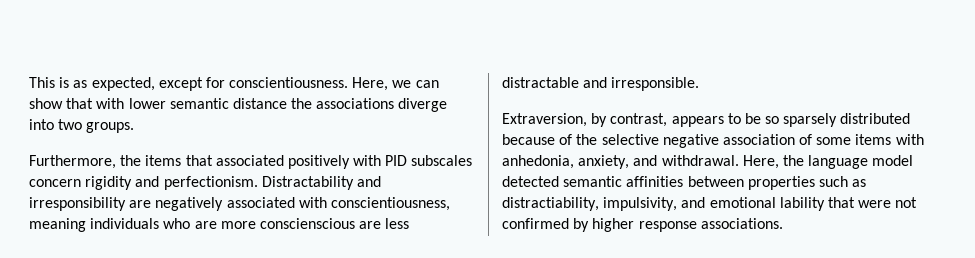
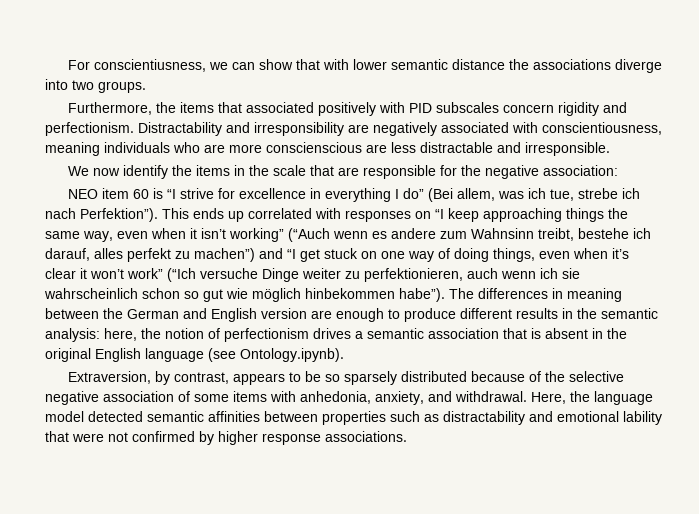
- This is as expected, except for conscientiousness. Here, we can show that with lower semantic distance the associations diverge into two groups.
+ For conscientiusness, we can show that with lower semantic distance the associations diverge into two groups.
+ We now identify the items in the scale that are responsible for the negative association:
+ NEO item 60 is “I strive for excellence in everything I do” (Bei allem, was ich tue, strebe ich nach Perfektion”). This ends up correlated with responses on “I keep approaching things the same way, even when it isn’t working” (“Auch wenn es andere zum Wahnsinn treibt, bestehe ich darauf, alles perfekt zu machen”) and “I get stuck on one way of doing things, even when it’s clear it won’t work” (“Ich versuche Dinge weiter zu perfektionieren, auch wenn ich sie wahrscheinlich schon so gut wie möglich hinbekommen habe”). The differences in meaning between the German and English version are enough to produce different results in the semantic analysis: here, the notion of perfectionism drives a semantic association that is absent in the original English language (see Ontology.ipynb).
- Here, the language model detected semantic affinities between properties such as distractiability, impulsivity, and emotional lability that were not confirmed by higher response associations.
+ Here, the language model detected semantic affinities between properties such as distractability and emotional lability that were not confirmed by higher response associations.

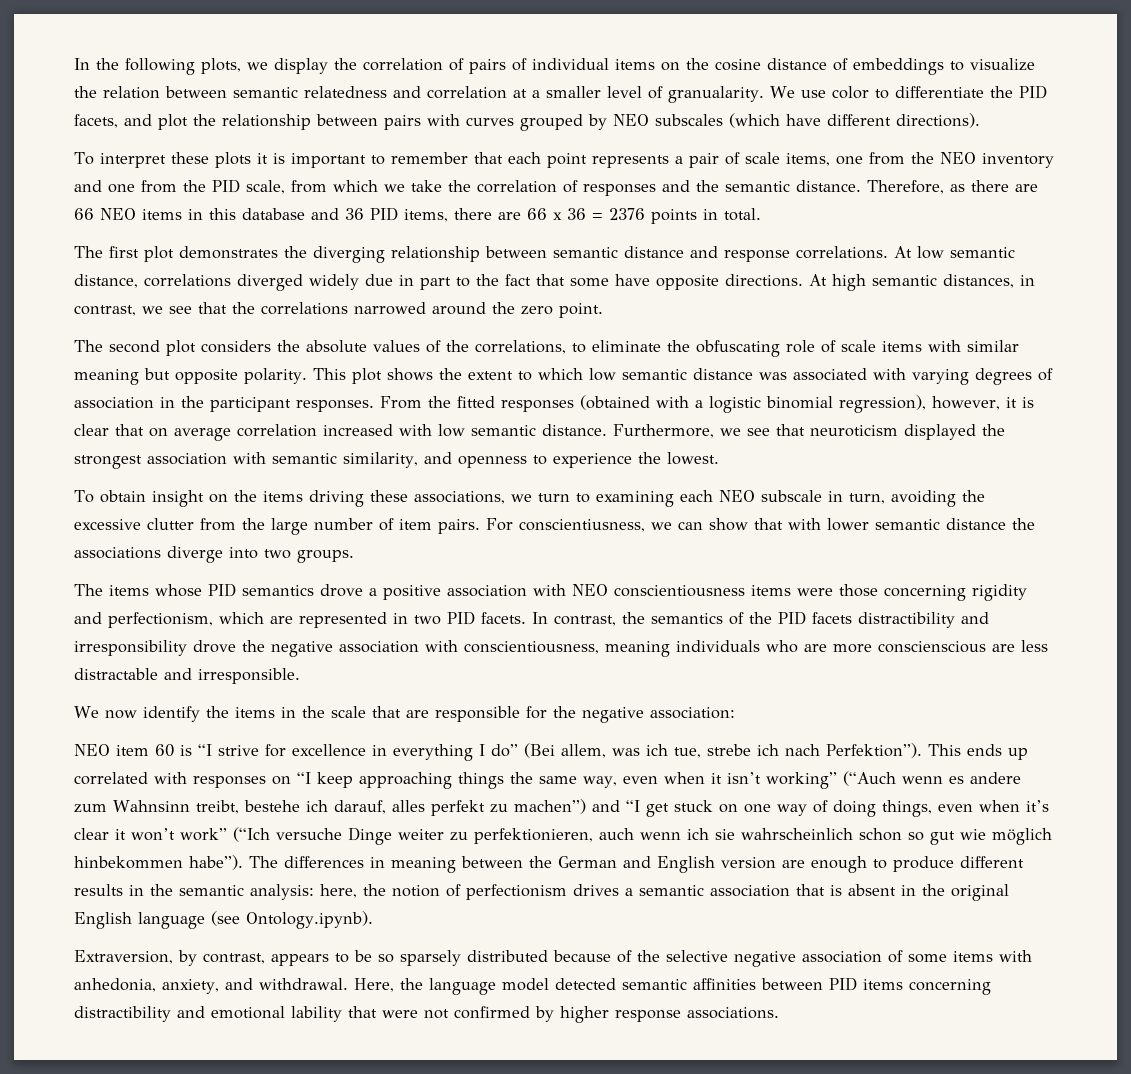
+ In the following plots, we display the correlation of pairs of individual items on the cosine distance of embeddings to visualize the relation between semantic relatedness and correlation at a smaller level of granualarity. We use color to differentiate the PID facets, and plot the relationship between pairs with curves grouped by NEO subscales (which have different directions).
+ To interpret these plots it is important to remember that each point represents a pair of scale items, one from the NEO inventory and one from the PID scale, from which we take the correlation of responses and the semantic distance. Therefore, as there are 66 NEO items in this database and 36 PID items, there are 66 x 36 = 2376 points in total.
+ The first plot demonstrates the diverging relationship between semantic distance and response correlations. At low semantic distance, correlations diverged widely due in part to the fact that some have opposite directions. At high semantic distances, in contrast, we see that the correlations narrowed around the zero point.
+ The second plot considers the absolute values of the correlations, to eliminate the obfuscating role of scale items with similar meaning but opposite polarity. This plot shows the extent to which low semantic distance was associated with varying degrees of association in the participant responses. From the fitted responses (obtained with a logistic binomial regression), however, it is clear that on average correlation increased with low semantic distance. Furthermore, we see that neuroticism displayed the strongest association with semantic similarity, and openness to experience the lowest.
+ To obtain insight on the items driving these associations, we turn to examining each NEO subscale in turn, avoiding the excessive clutter from the large number of item pairs.
- Furthermore, the items that associated positively with PID subscales concern rigidity and perfectionism. Distractability and irresponsibility are negatively associated with conscientiousness, meaning individuals who are more conscienscious are less distractable and irresponsible.
+ The items whose PID semantics drove a positive association with NEO conscientiousness items were those concerning rigidity and perfectionism, which are represented in two PID facets. In contrast, the semantics of the PID facets distractibility and irresponsibility drove the negative association with conscientiousness, meaning individuals who are more conscienscious are less distractable and irresponsible.
- Here, the language model detected semantic affinities between properties such as distractability and emotional lability that were not confirmed by higher response associations.
+ Here, the language model detected semantic affinities between PID items concerning distractibility and emotional lability that were not confirmed by higher response associations.

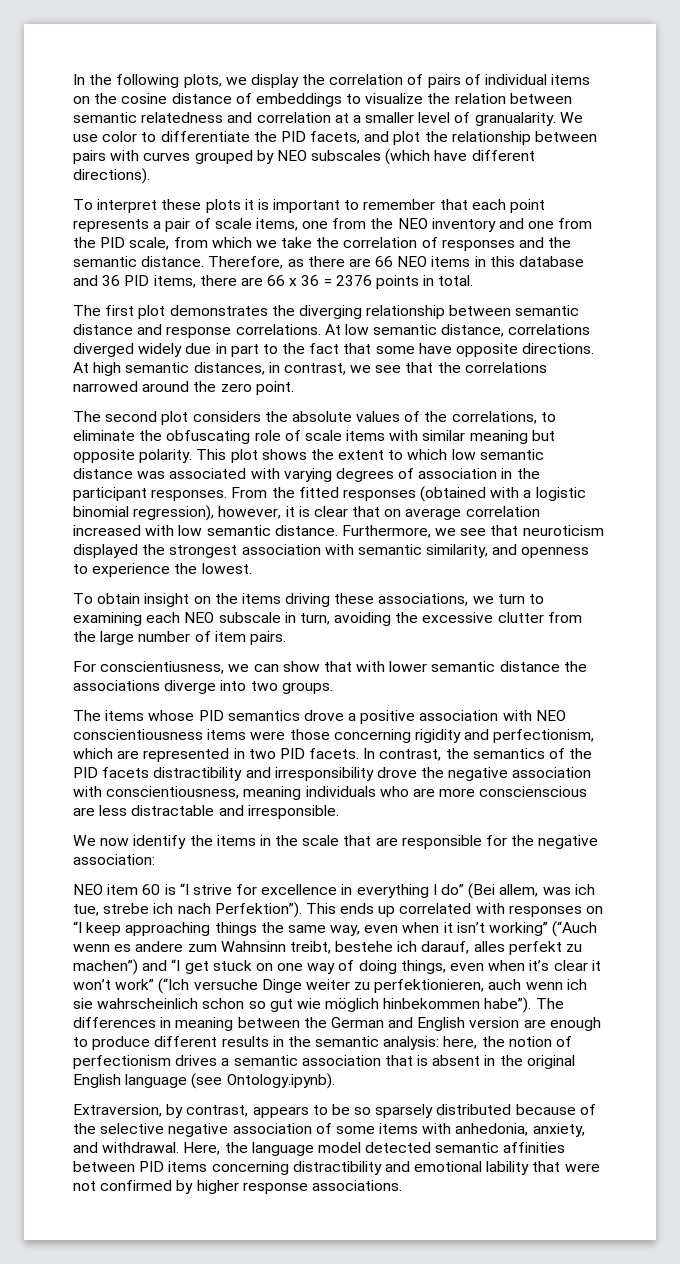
- To obtain insight on the items driving these associations, we turn to examining each NEO subscale in turn, avoiding the excessive clutter from the large number of item pairs. For conscientiusness, we can show that with lower semantic distance the associations diverge into two groups.
+ To obtain insight on the items driving these associations, we turn to examining each NEO subscale in turn, avoiding the excessive clutter from the large number of item pairs.
+ For conscientiusness, we can show that with lower semantic distance the associations diverge into two groups.

